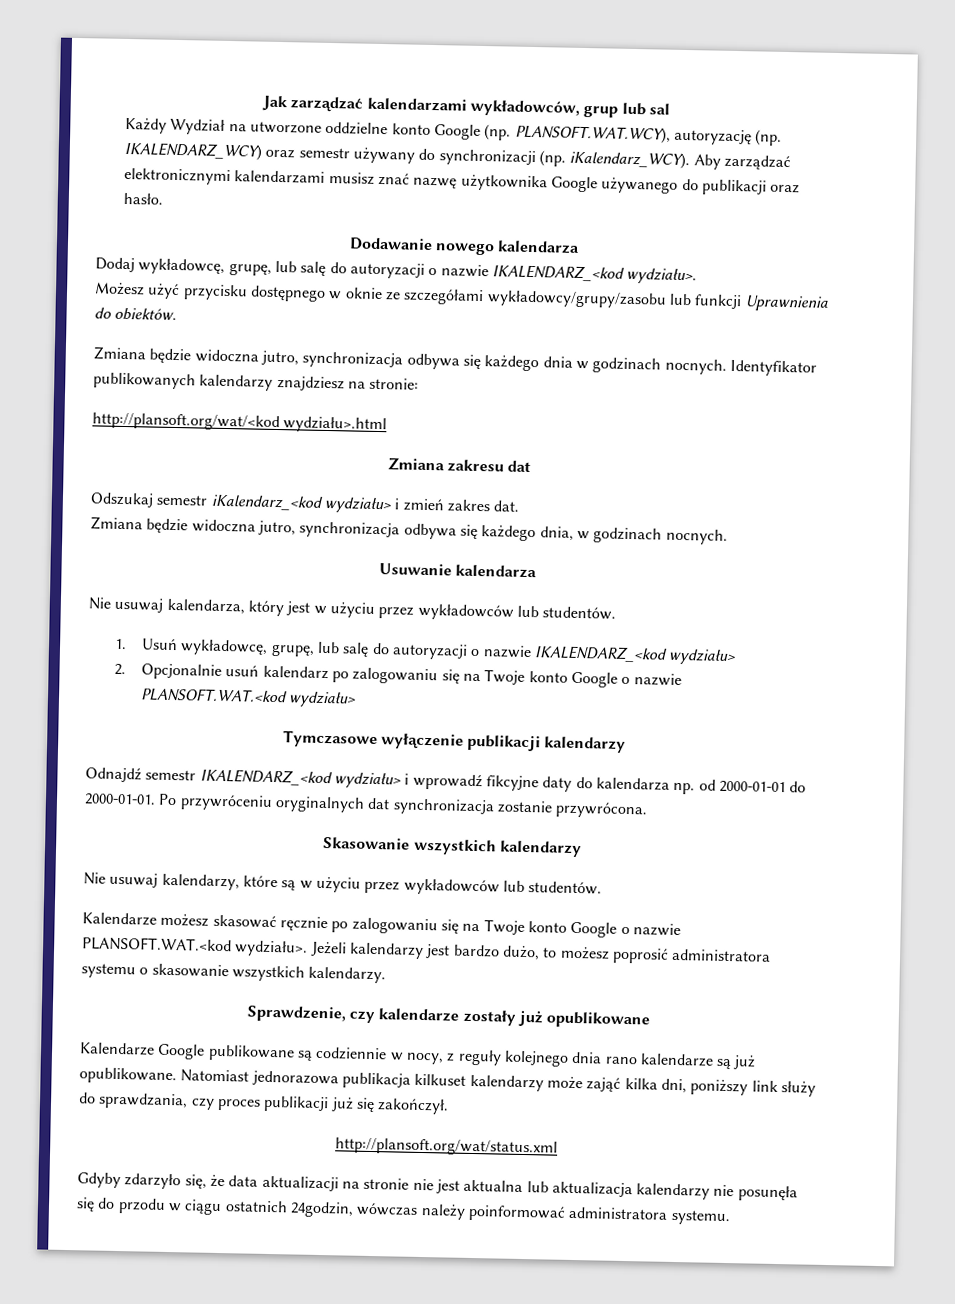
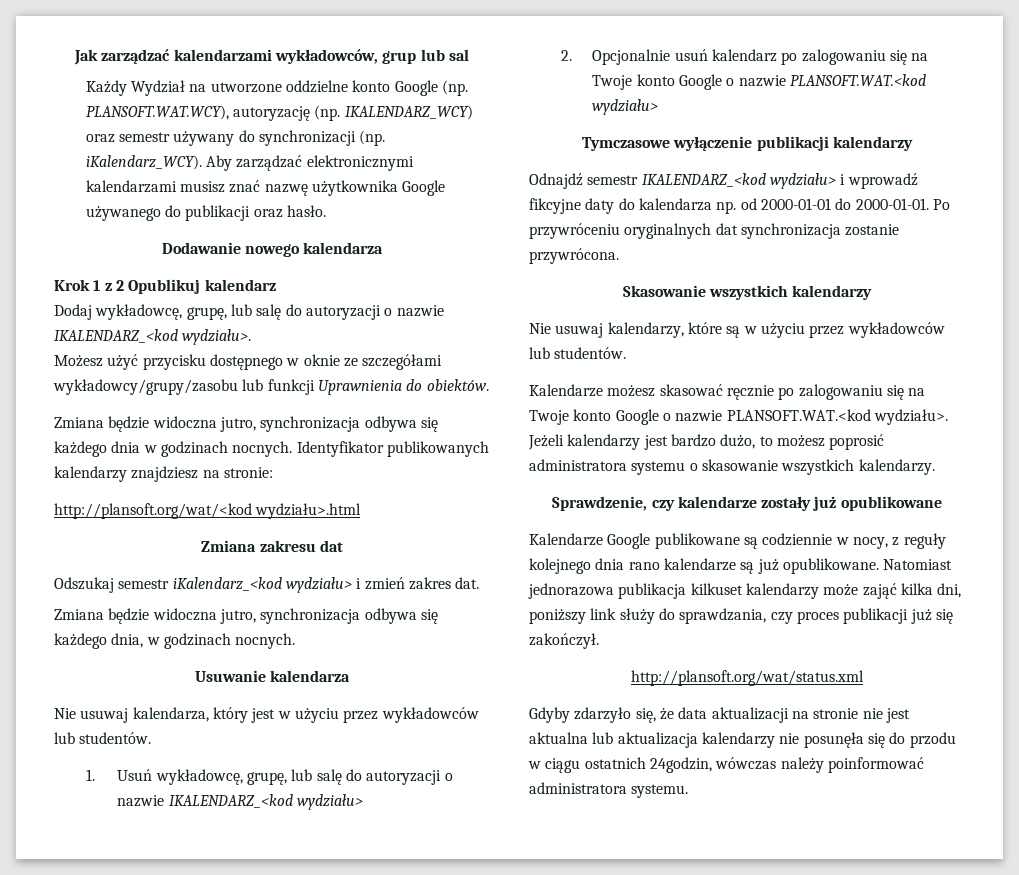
+ Krok 1 z 2 Opublikuj kalendarz

